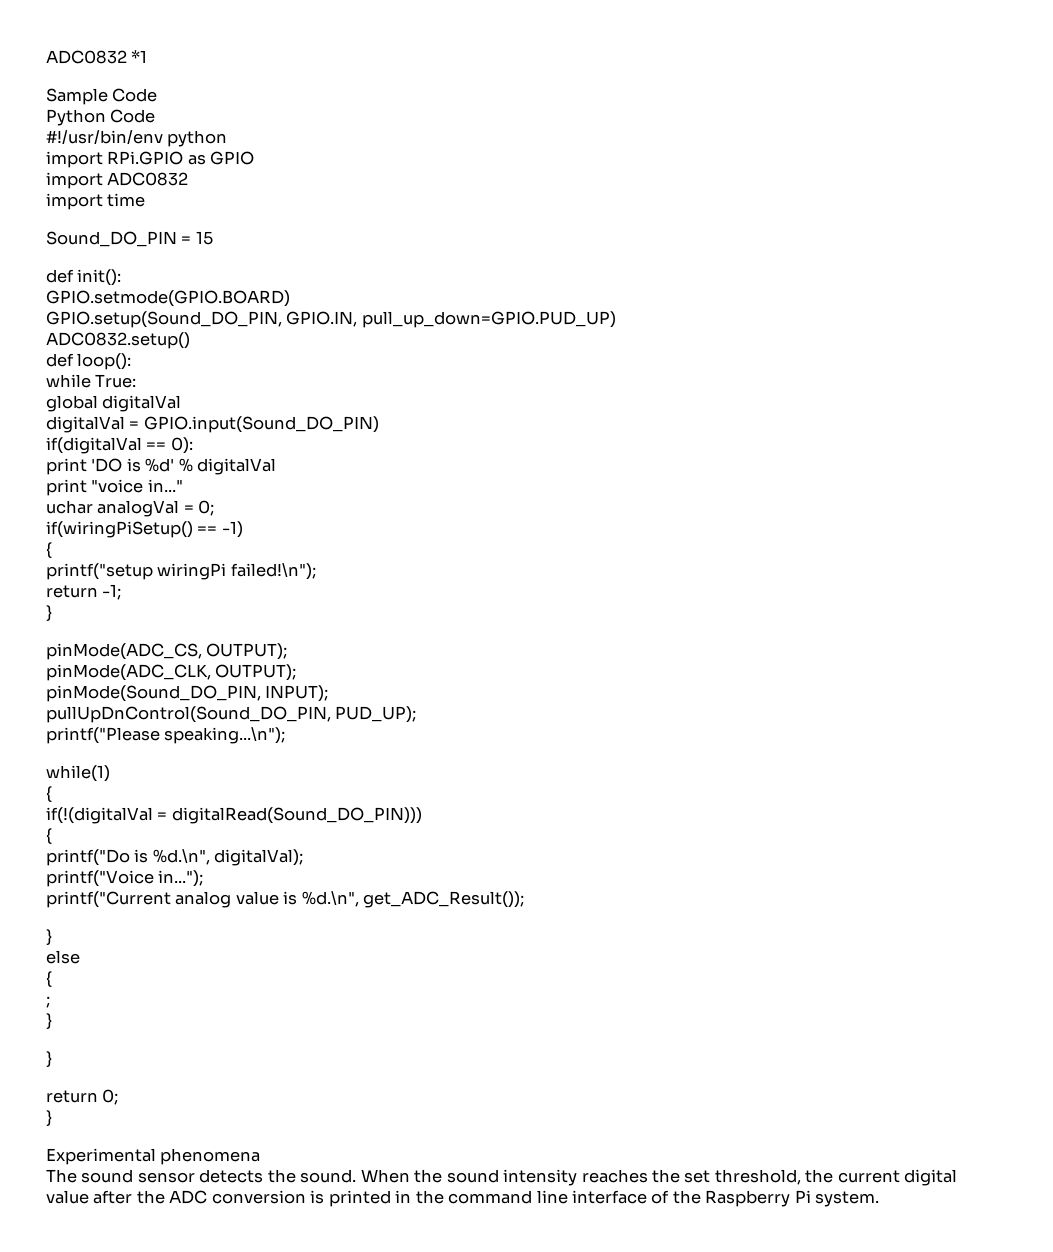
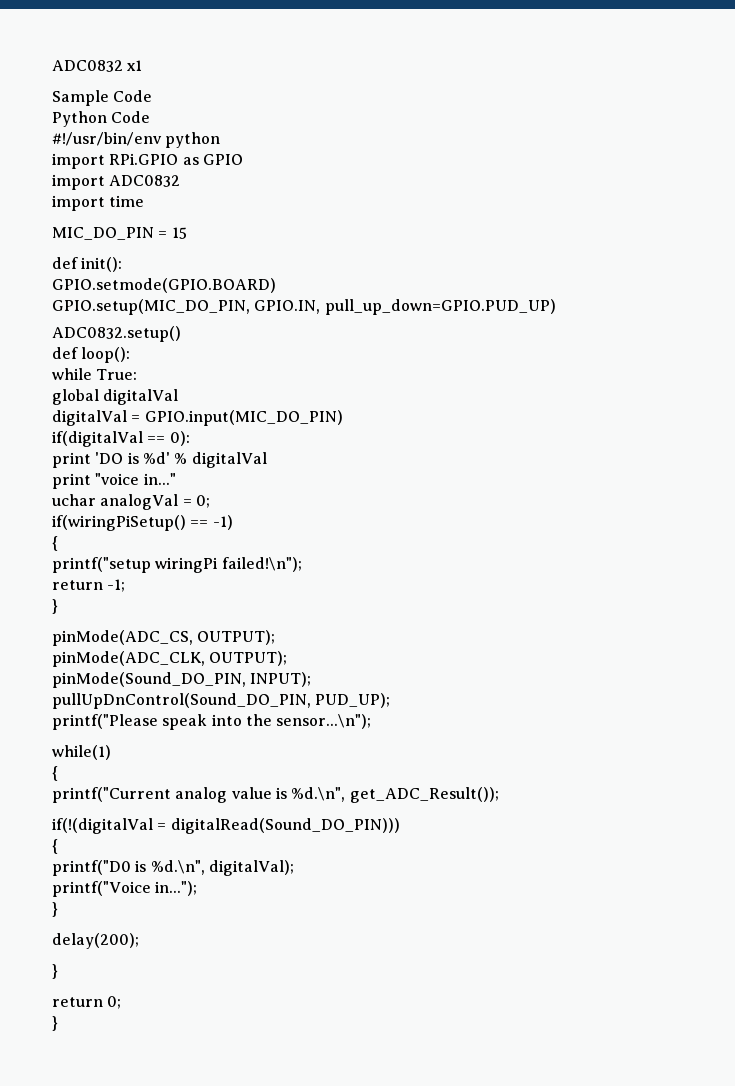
- ADC0832 *1
+ ADC0832 x1
- Sound_DO_PIN = 15
+ MIC_DO_PIN = 15
- GPIO.setup(Sound_DO_PIN, GPIO.IN, pull_up_down=GPIO.PUD_UP)
+ GPIO.setup(MIC_DO_PIN, GPIO.IN, pull_up_down=GPIO.PUD_UP)
- digitalVal = GPIO.input(Sound_DO_PIN)
+ digitalVal = GPIO.input(MIC_DO_PIN)
- printf("Please speaking...\n");
+ printf("Please speak into the sensor...\n");
  while(1)
  {
- if(!(digitalVal = digitalRead(Sound_DO_PIN)))
- {
- printf("Do is %d.\n", digitalVal);
- printf("Voice in...");
  printf("Current analog value is %d.\n", get_ADC_Result());
+ if(!(digitalVal = digitalRead(Sound_DO_PIN)))
+ {
+ printf("D0 is %d.\n", digitalVal);
+ printf("Voice in...");
  }
- else
- {
- ;
- }
+ delay(200);
- Experimental phenomena
- The sound sensor detects the sound. When the sound intensity reaches the set threshold, the current digital value after the ADC conversion is printed in the command line interface of the Raspberry Pi system.

